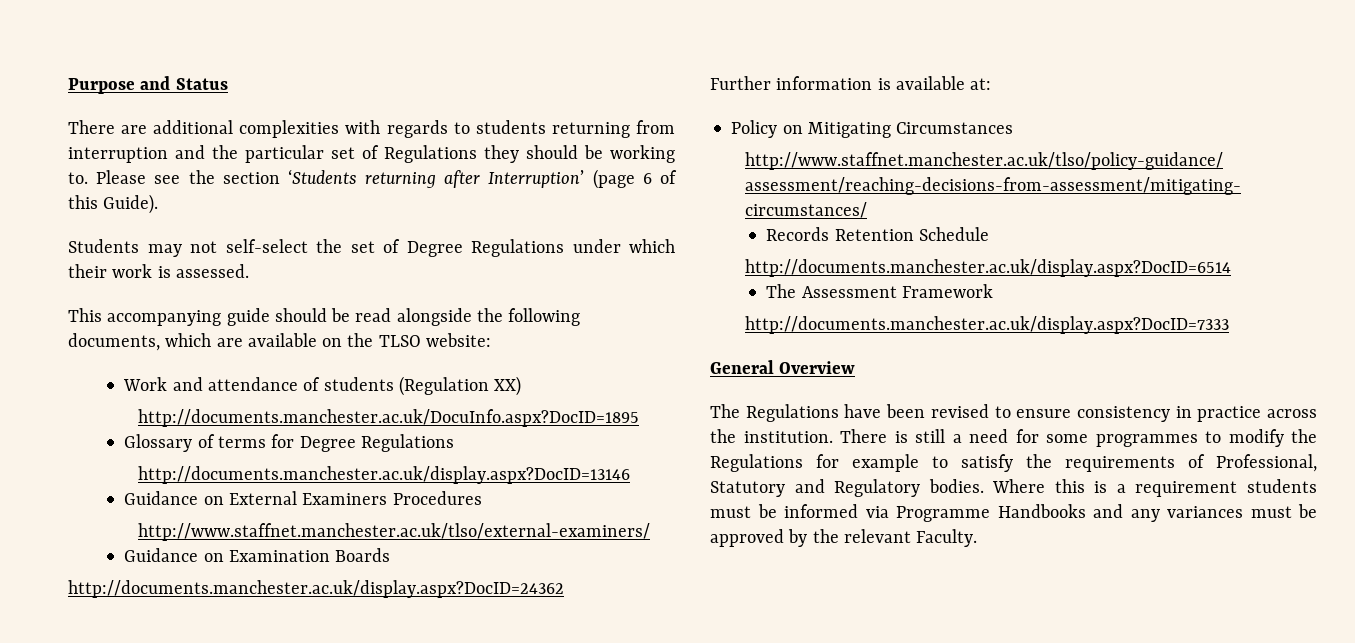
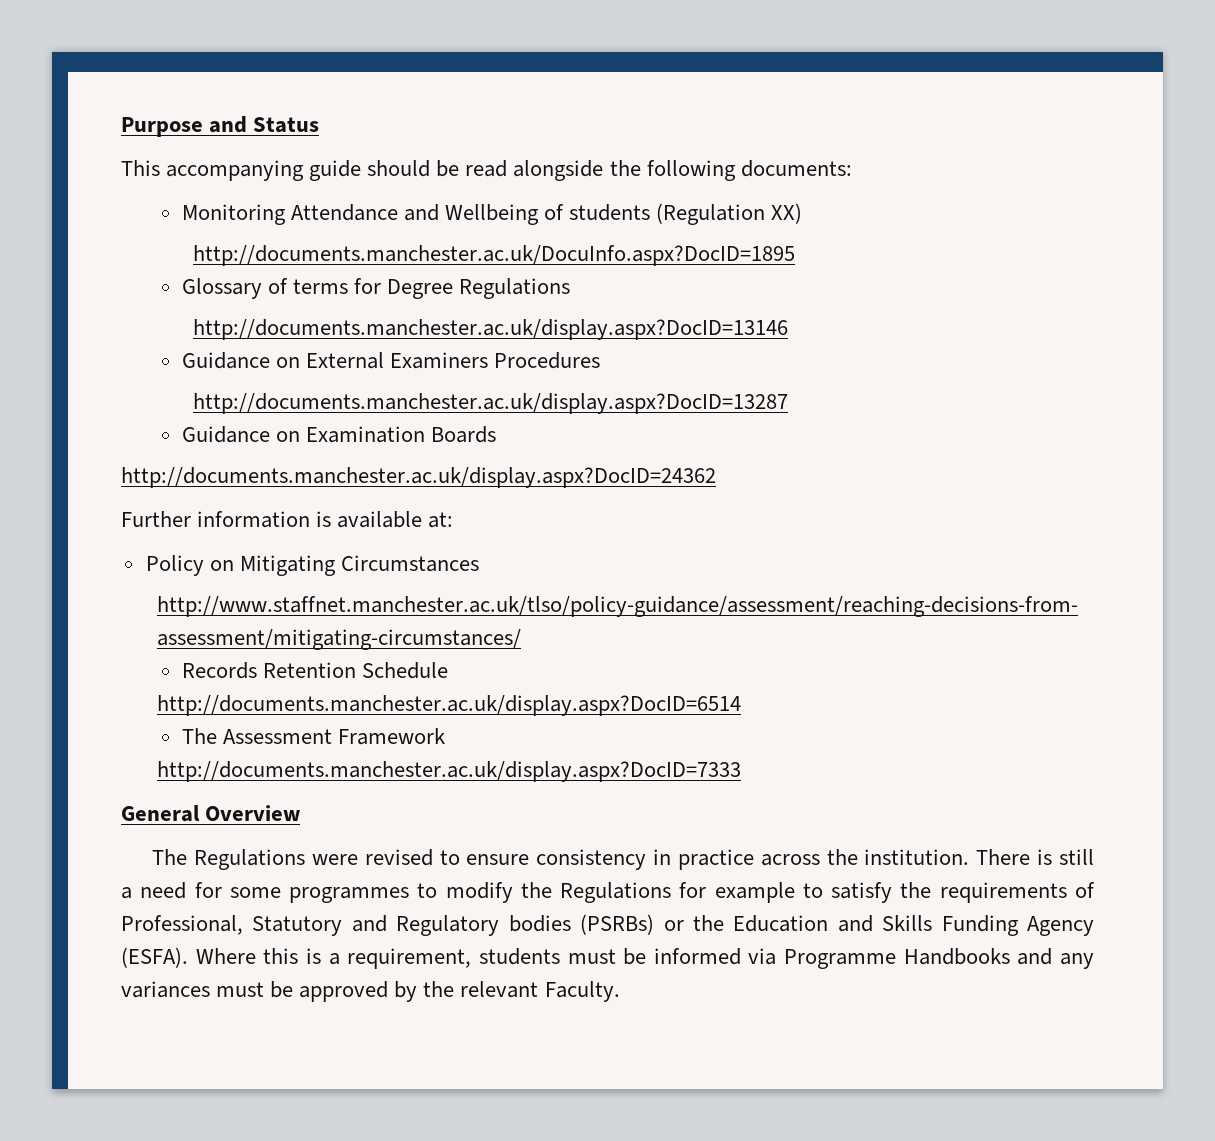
- There are additional complexities with regards to students returning from interruption and the particular set of Regulations they should be working to. Please see the section ‘Students returning after Interruption’ (page 6 of this Guide).
- Students may not self-select the set of Degree Regulations under which their work is assessed.
- This accompanying guide should be read alongside the following documents, which are available on the TLSO website:
- Work and attendance of students (Regulation XX)
+ This accompanying guide should be read alongside the following documents:
+ Monitoring Attendance and Wellbeing of students (Regulation XX)
- http://www.staffnet.manchester.ac.uk/tlso/external-examiners/
+ http://documents.manchester.ac.uk/display.aspx?DocID=13287
- The Regulations have been revised to ensure consistency in practice across the institution.
+ The Regulations were revised to ensure consistency in practice across the institution.
- There is still a need for some programmes to modify the Regulations for example to satisfy the requirements of Professional, Statutory and Regulatory bodies.
+ There is still a need for some programmes to modify the Regulations for example to satisfy the requirements of Professional, Statutory and Regulatory bodies (PSRBs) or the Education and Skills Funding Agency (ESFA).
- Where this is a requirement students must be informed via Programme Handbooks and any variances must be approved by the relevant Faculty.
+ Where this is a requirement, students must be informed via Programme Handbooks and any variances must be approved by the relevant Faculty.

